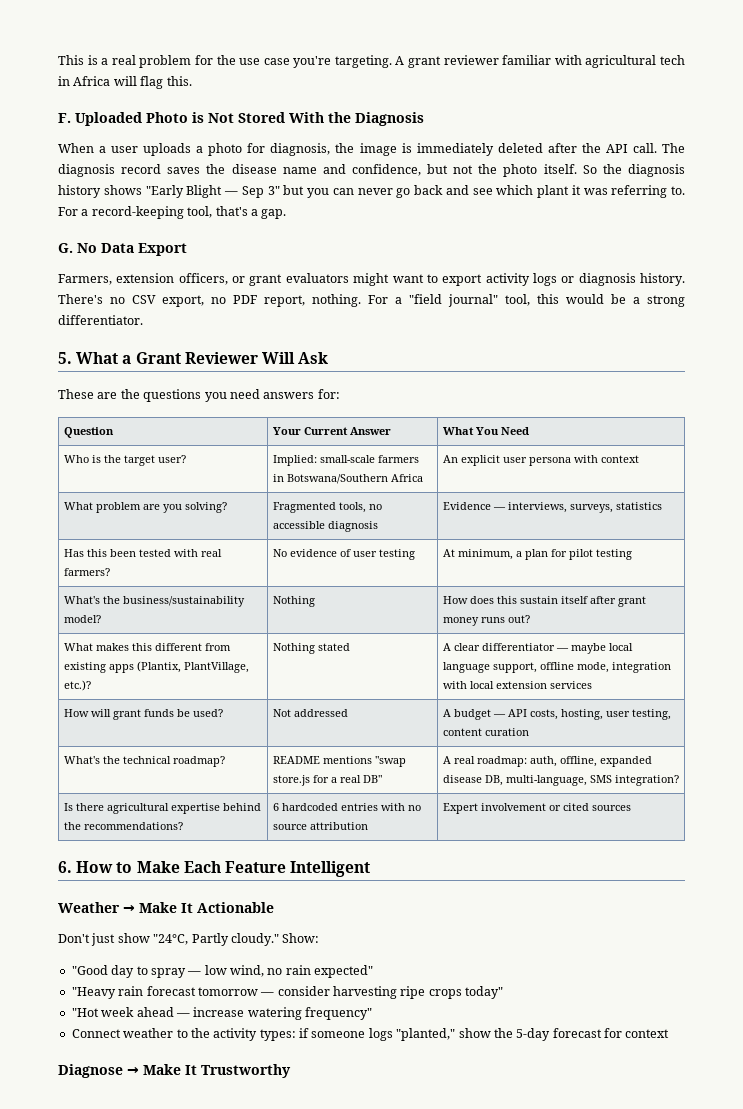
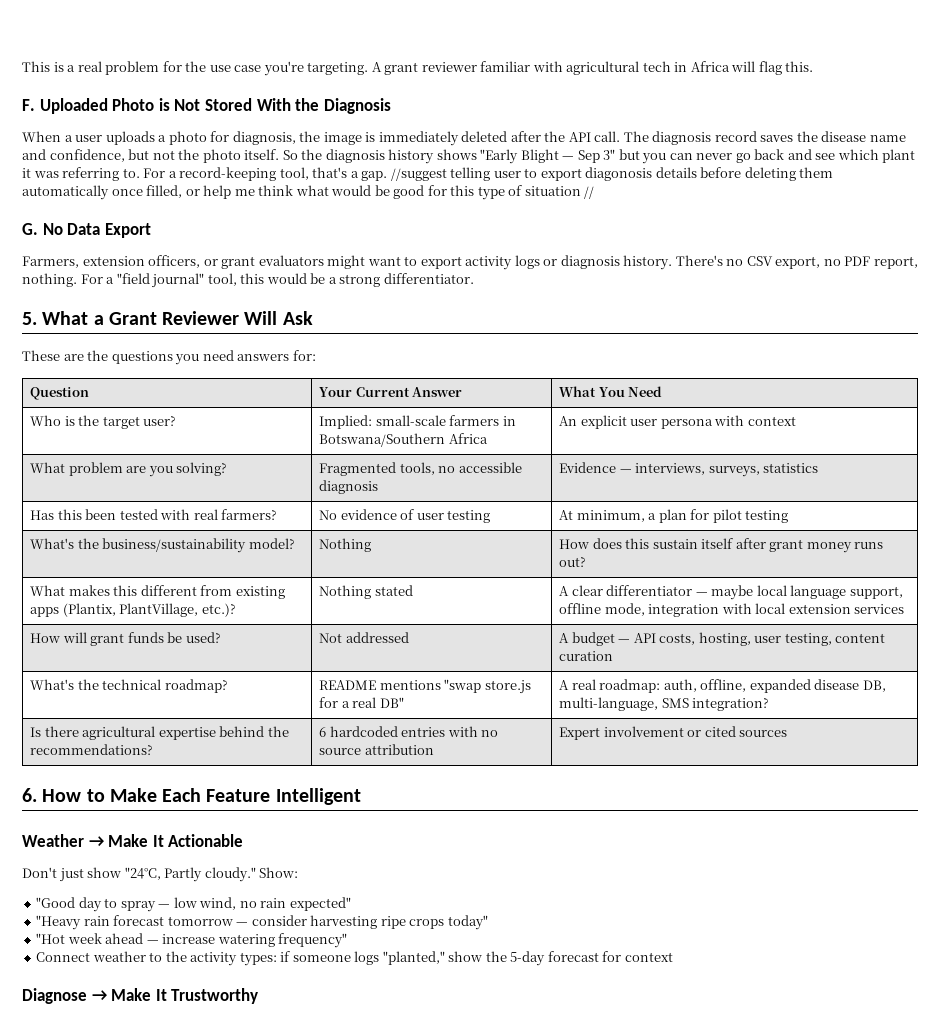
+ //suggest telling user to export diagonosis details before deleting them automatically once filled, or help me think what would be good for this type of situation //

